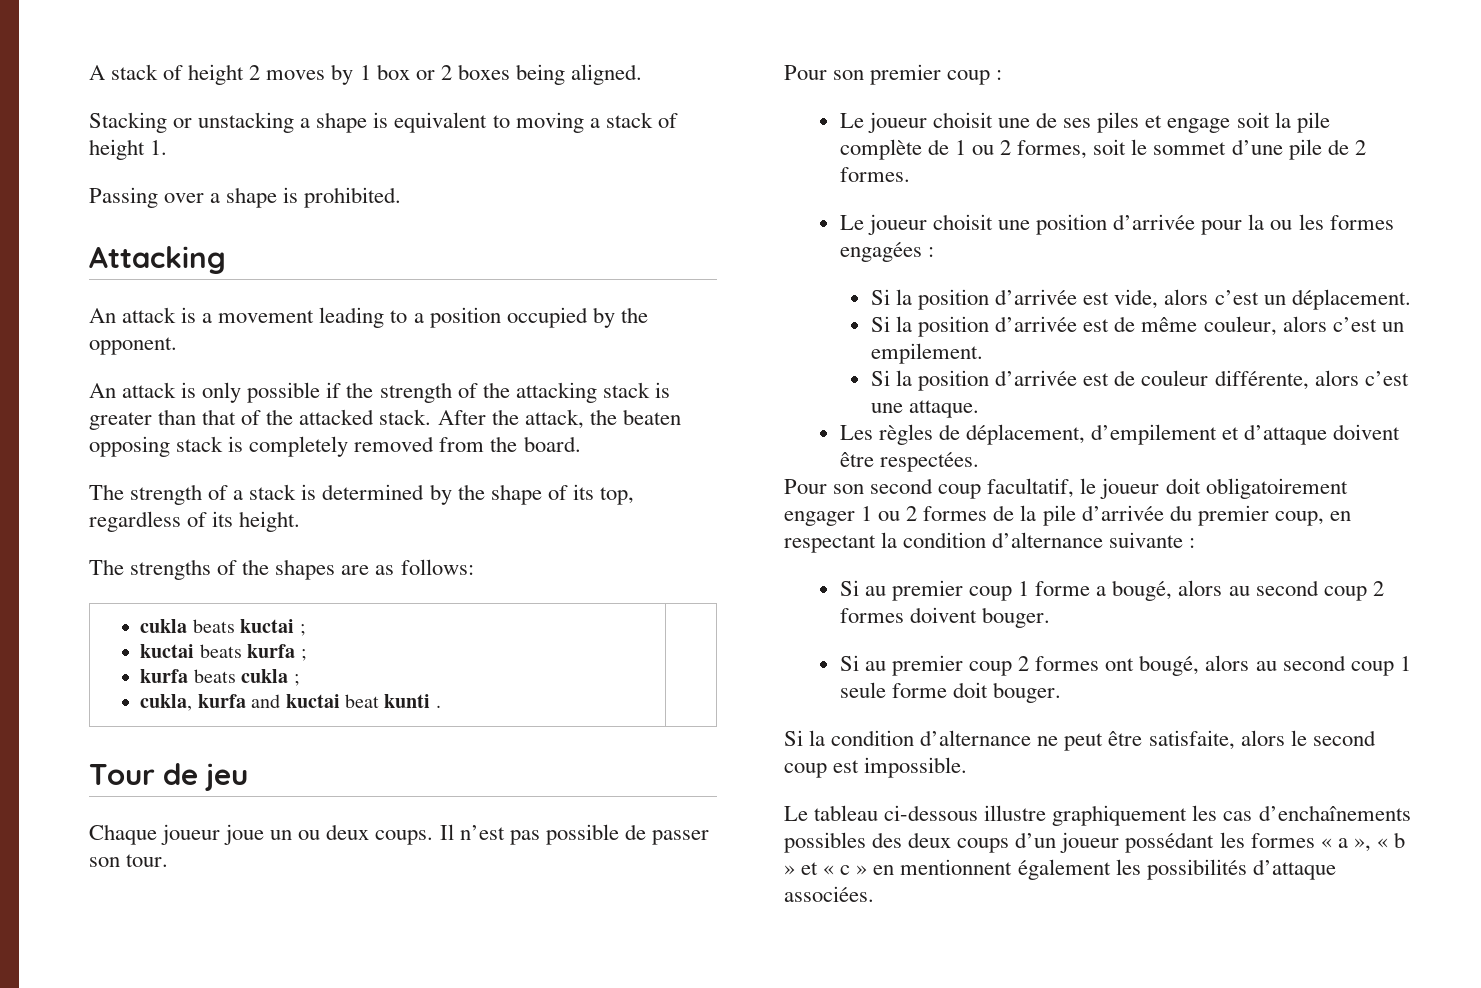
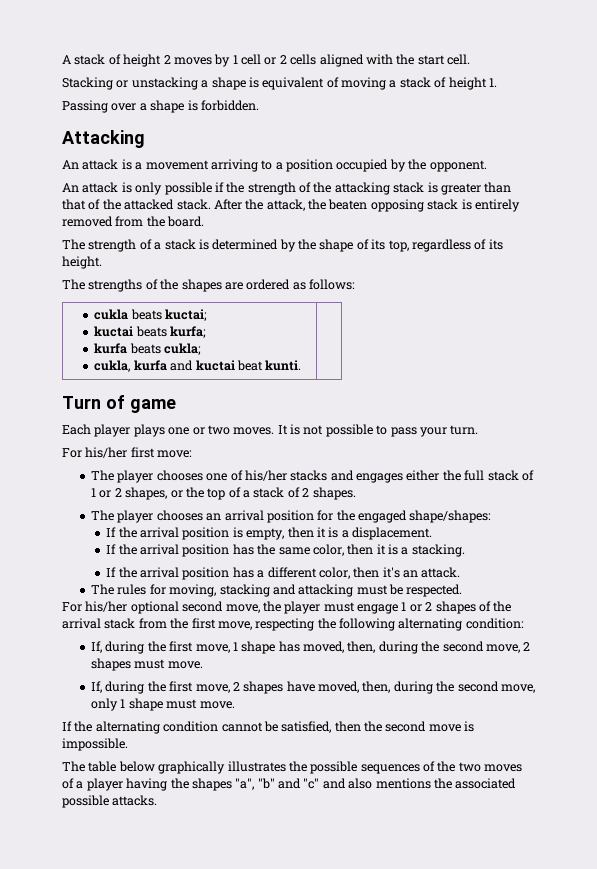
- A stack of height 2 moves by 1 box or 2 boxes being aligned.
+ A stack of height 2 moves by 1 cell or 2 cells aligned with the start cell.
- Stacking or unstacking a shape is equivalent to moving a stack of height 1.
+ Stacking or unstacking a shape is equivalent of moving a stack of height 1.
- Passing over a shape is prohibited.
+ Passing over a shape is forbidden.
- An attack is a movement leading to a position occupied by the opponent.
+ An attack is a movement arriving to a position occupied by the opponent.
- After the attack, the beaten opposing stack is completely removed from the board.
+ After the attack, the beaten opposing stack is entirely removed from the board.
- The strengths of the shapes are as follows:
+ The strengths of the shapes are ordered as follows:
- cukla beats kuctai ;
- kuctai beats kurfa ;
- kurfa beats cukla ;
- cukla, kurfa and kuctai beat kunti . |
- Tour de jeu
- Chaque joueur joue un ou deux coups. Il n’est pas possible de passer son tour.
- Pour son premier coup :
- Le joueur choisit une de ses piles et engage soit la pile complète de 1 ou 2 formes, soit le sommet d’une pile de 2 formes.
- Le joueur choisit une position d’arrivée pour la ou les formes engagées :
- Si la position d’arrivée est vide, alors c’est un déplacement.
- Si la position d’arrivée est de même couleur, alors c’est un empilement.
- Si la position d’arrivée est de couleur différente, alors c’est une attaque.
- Les règles de déplacement, d’empilement et d’attaque doivent être respectées.
- Pour son second coup facultatif, le joueur doit obligatoirement engager 1 ou 2 formes de la pile d’arrivée du premier coup, en respectant la condition d’alternance suivante :
- Si au premier coup 1 forme a bougé, alors au second coup 2 formes doivent bouger.
- Si au premier coup 2 formes ont bougé, alors au second coup 1 seule forme doit bouger.
- Si la condition d’alternance ne peut être satisfaite, alors le second coup est impossible.
- Le tableau ci-dessous illustre graphiquement les cas d’enchaînements possibles des deux coups d’un joueur possédant les formes « a », « b » et « c » en mentionnent également les possibilités d’attaque associées.
+ cukla beats kuctai;
+ kuctai beats kurfa;
+ kurfa beats cukla;
+ cukla, kurfa and kuctai beat kunti. |
+ Turn of game
+ Each player plays one or two moves. It is not possible to pass your turn.
+ For his/her first move:
+ The player chooses one of his/her stacks and engages either the full stack of 1 or 2 shapes, or the top of a stack of 2 shapes.
+ The player chooses an arrival position for the engaged shape/shapes:
+ If the arrival position is empty, then it is a displacement.
+ If the arrival position has the same color, then it is a stacking.
+ If the arrival position has a different color, then it's an attack.
+ The rules for moving, stacking and attacking must be respected.
+ For his/her optional second move, the player must engage 1 or 2 shapes of the arrival stack from the first move, respecting the following alternating condition:
+ If, during the first move, 1 shape has moved, then, during the second move, 2 shapes must move.
+ If, during the first move, 2 shapes have moved, then, during the second move, only 1 shape must move.
+ If the alternating condition cannot be satisfied, then the second move is impossible.
+ The table below graphically illustrates the possible sequences of the two moves of a player having the shapes "a", "b" and "c" and also mentions the associated possible attacks.

